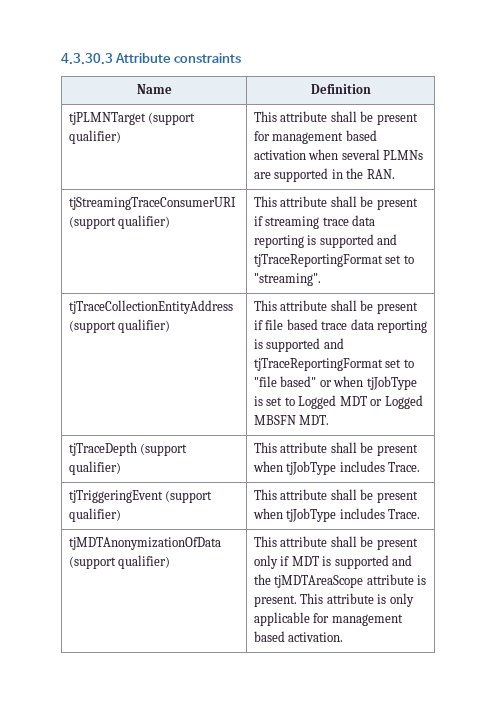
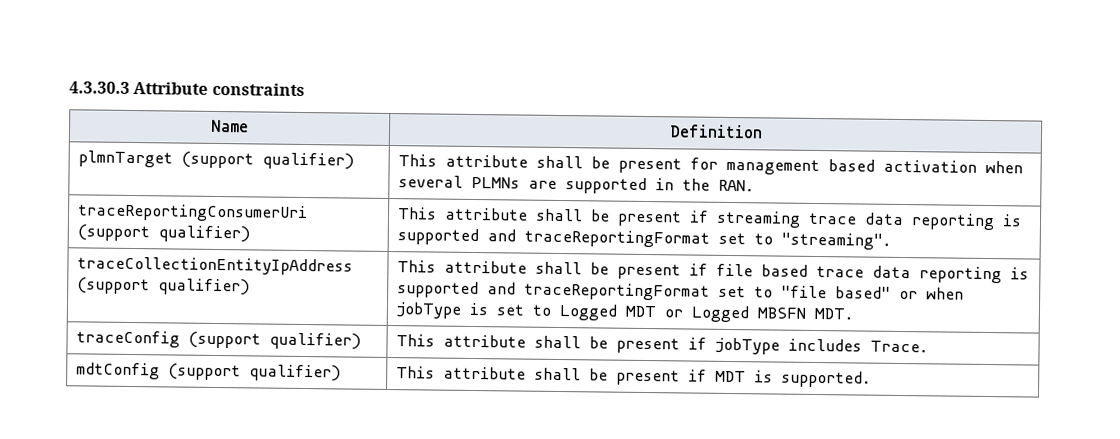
- tjPLMNTarget (support qualifier) | This attribute shall be present for management based activation when several PLMNs are supported in the RAN.
+ plmnTarget (support qualifier) | This attribute shall be present for management based activation when several PLMNs are supported in the RAN.
- tjStreamingTraceConsumerURI (support qualifier) | This attribute shall be present if streaming trace data reporting is supported and tjTraceReportingFormat set to "streaming".
+ traceReportingConsumerUri (support qualifier) | This attribute shall be present if streaming trace data reporting is supported and traceReportingFormat set to "streaming".
- tjTraceCollectionEntityAddress (support qualifier) | This attribute shall be present if file based trace data reporting is supported and tjTraceReportingFormat set to "file based" or when tjJobType is set to Logged MDT or Logged MBSFN MDT.
+ traceCollectionEntityIpAddress (support qualifier) | This attribute shall be present if file based trace data reporting is supported and traceReportingFormat set to "file based" or when jobType is set to Logged MDT or Logged MBSFN MDT.
- tjTraceDepth (support qualifier) | This attribute shall be present when tjJobType includes Trace.
- tjTriggeringEvent (support qualifier) | This attribute shall be present when tjJobType includes Trace.
- tjMDTAnonymizationOfData (support qualifier) | This attribute shall be present only if MDT is supported and the tjMDTAreaScope attribute is present. This attribute is only applicable for management based activation.
+ traceConfig (support qualifier) | This attribute shall be present if jobType includes Trace.
+ mdtConfig (support qualifier) | This attribute shall be present if MDT is supported.

